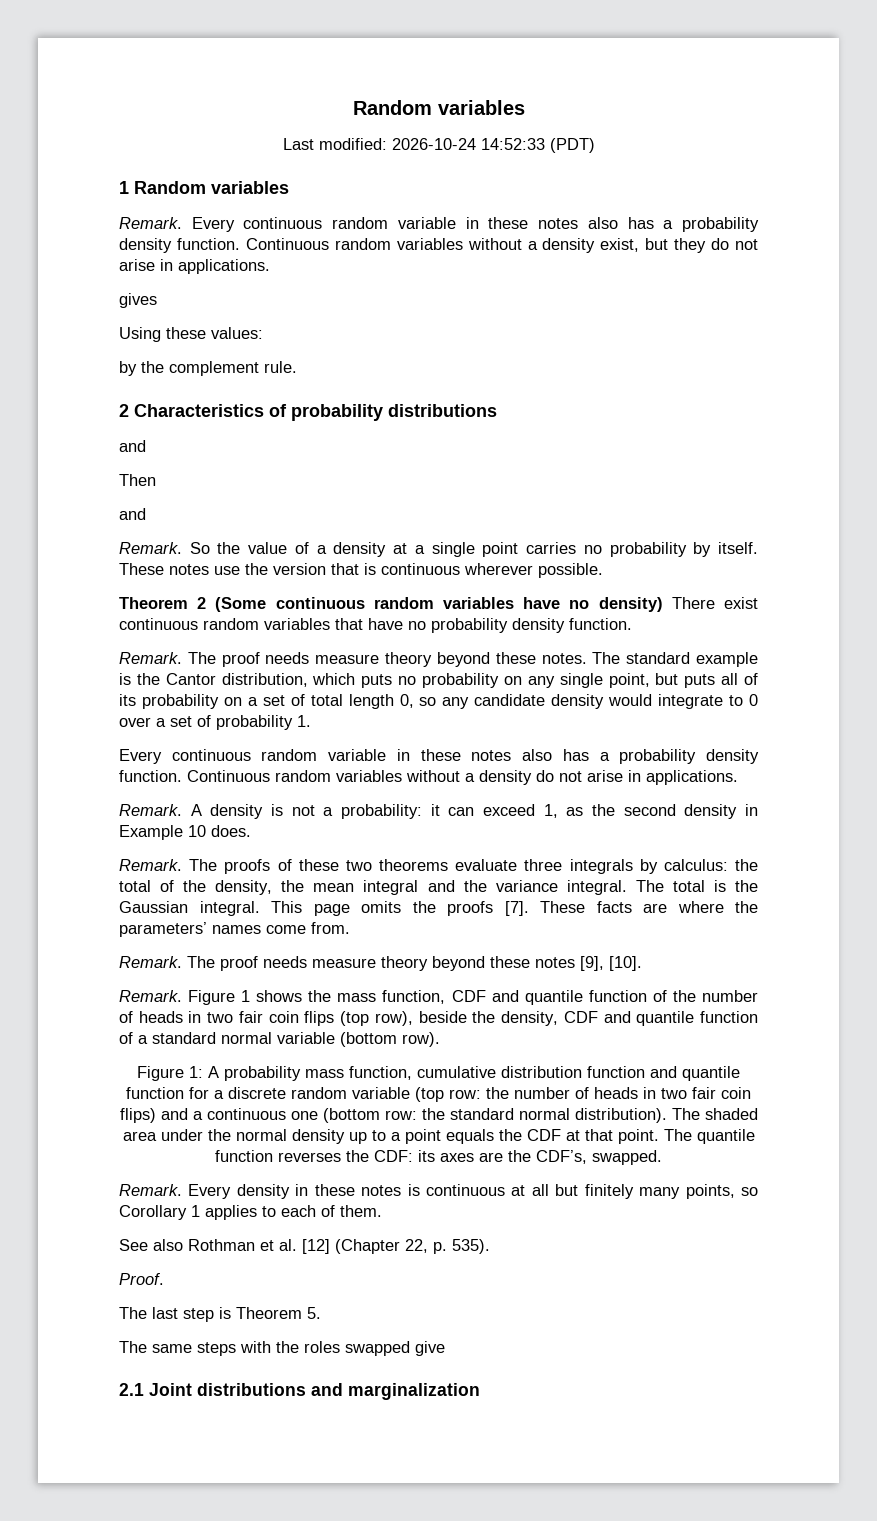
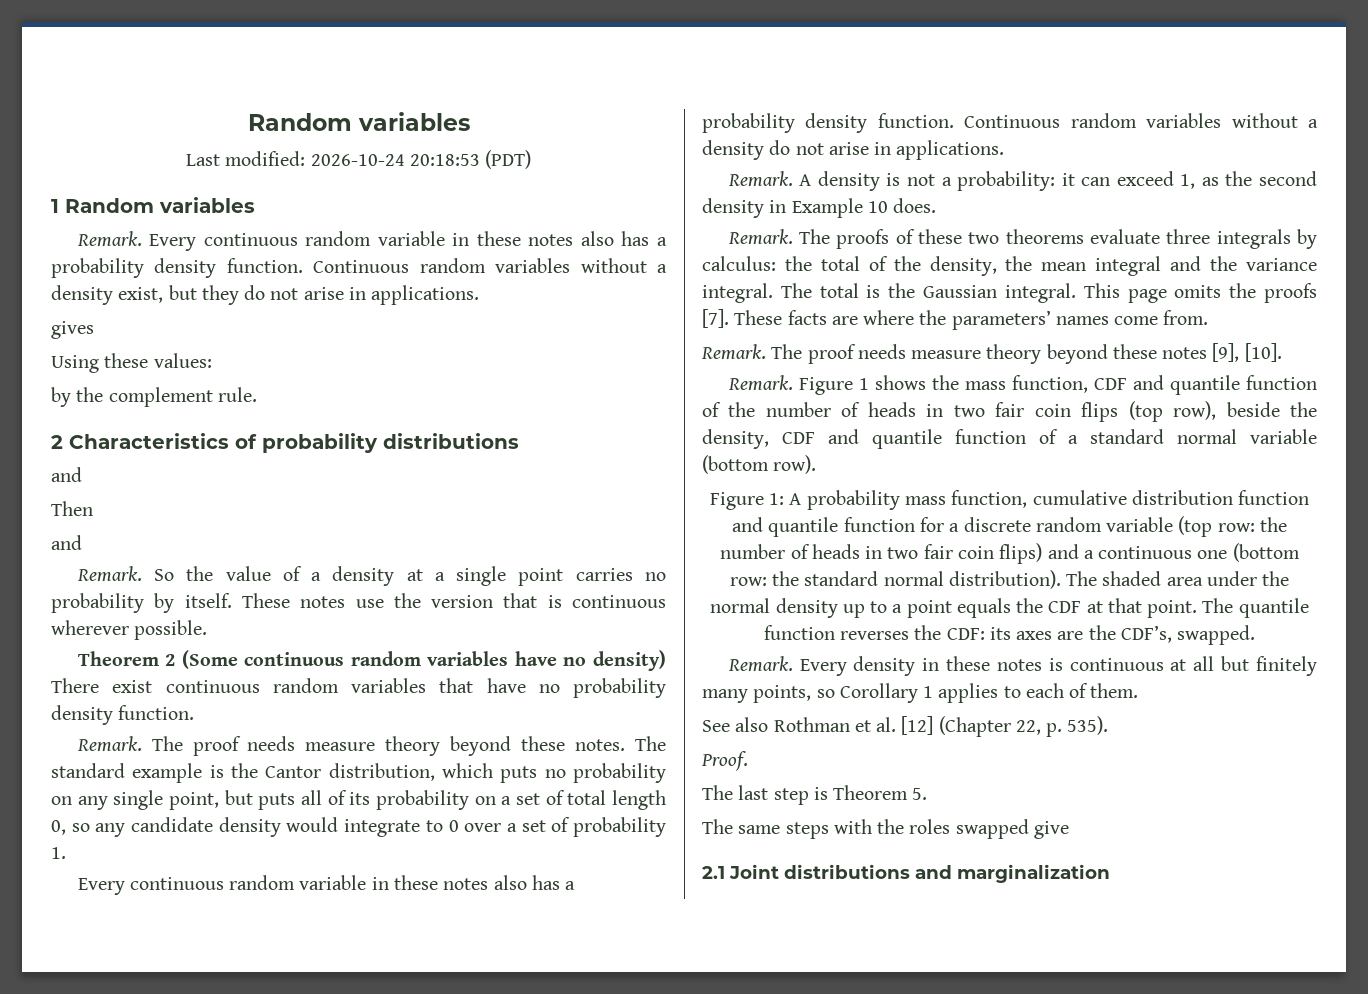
- Last modified: 2026-10-24 14:52:33 (PDT)
+ Last modified: 2026-10-24 20:18:53 (PDT)

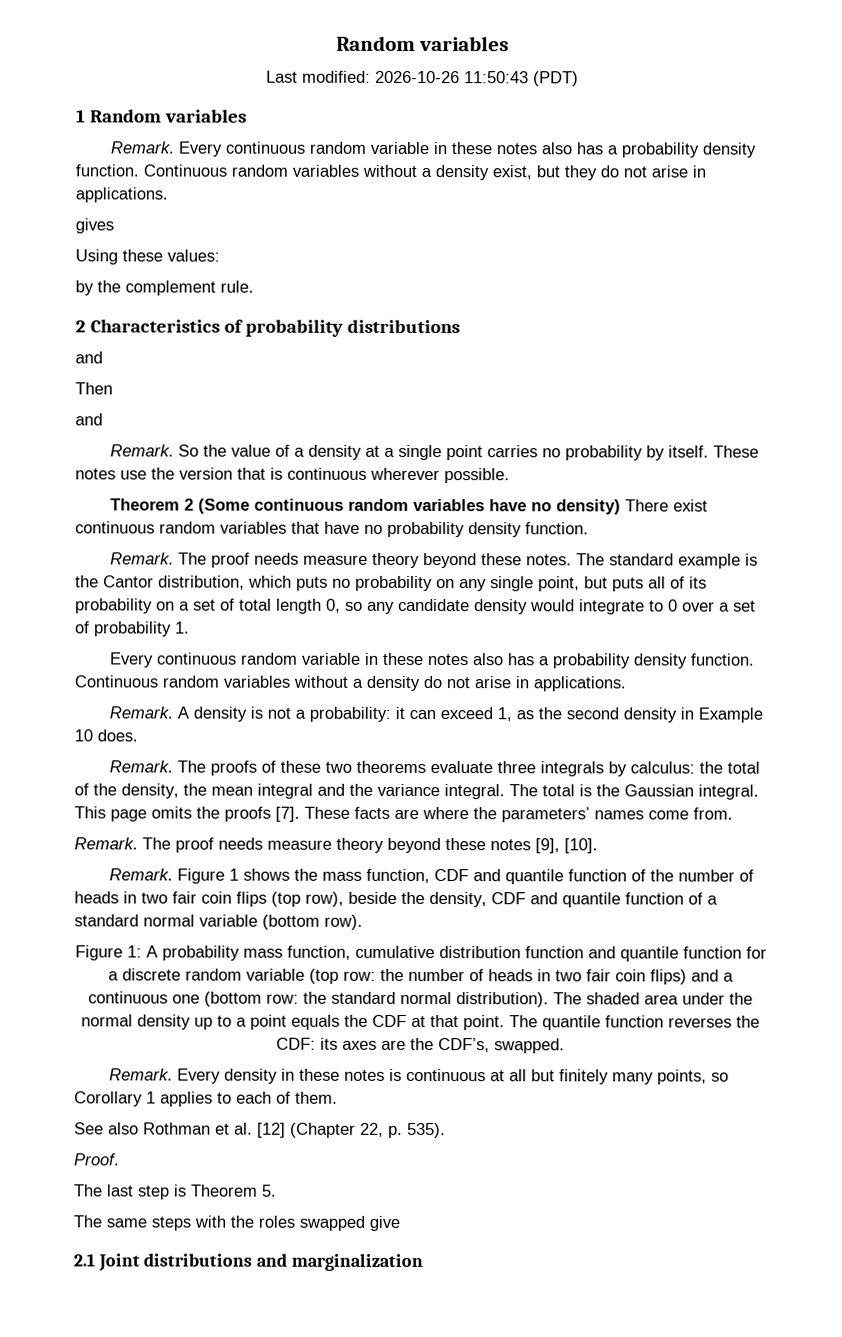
- Last modified: 2026-10-24 20:18:53 (PDT)
+ Last modified: 2026-10-26 11:50:43 (PDT)

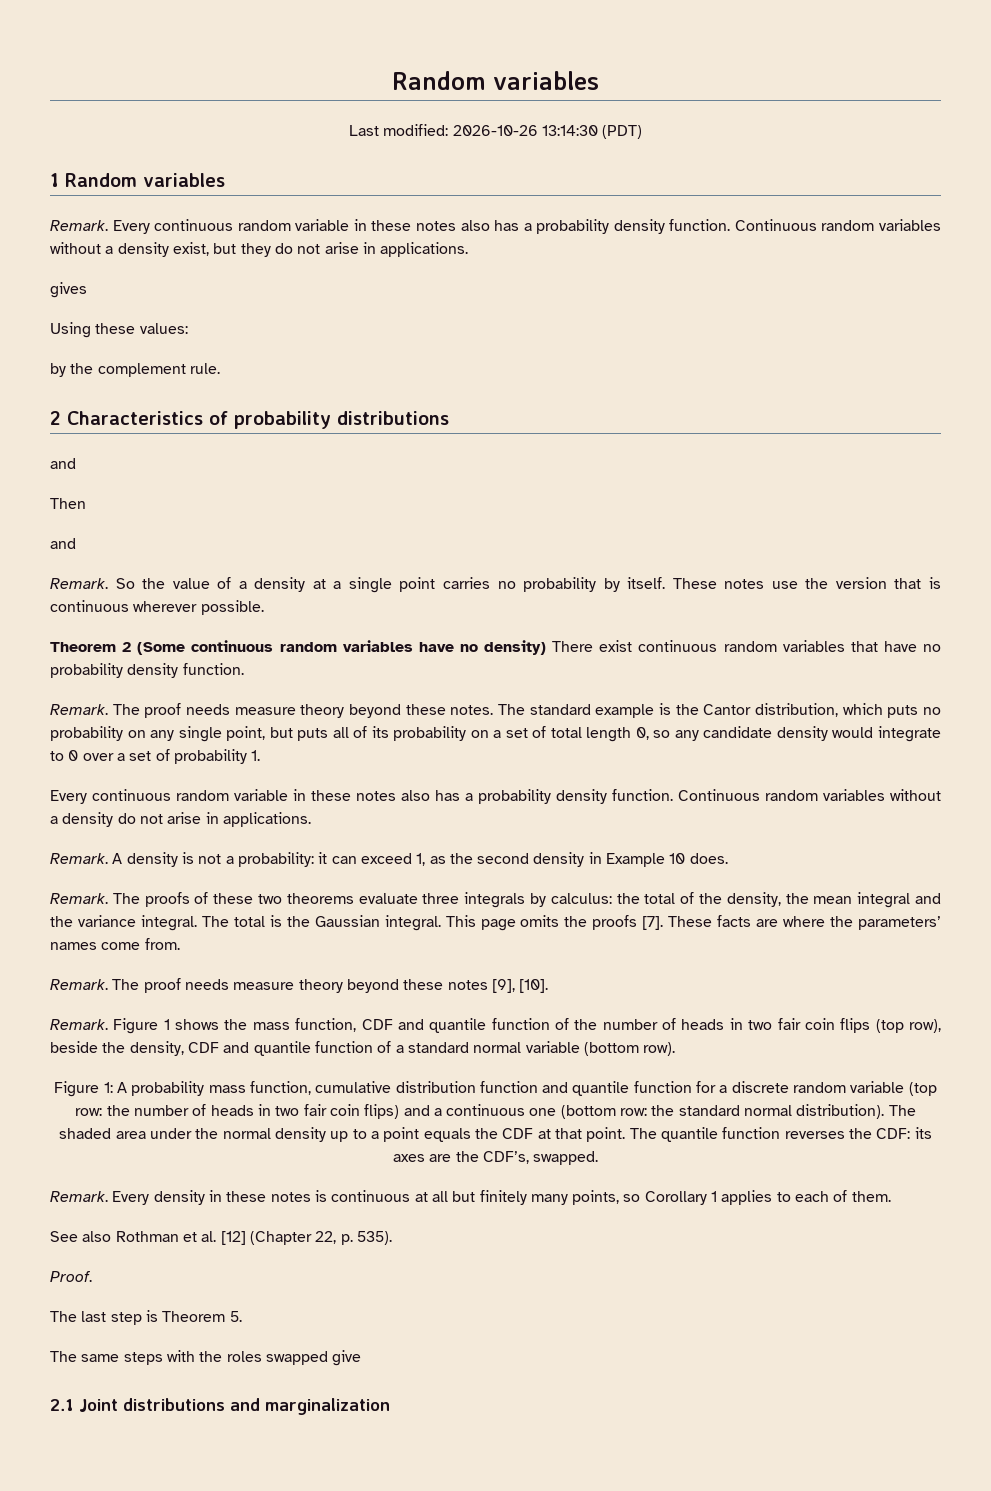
- Last modified: 2026-10-26 11:50:43 (PDT)
+ Last modified: 2026-10-26 13:14:30 (PDT)

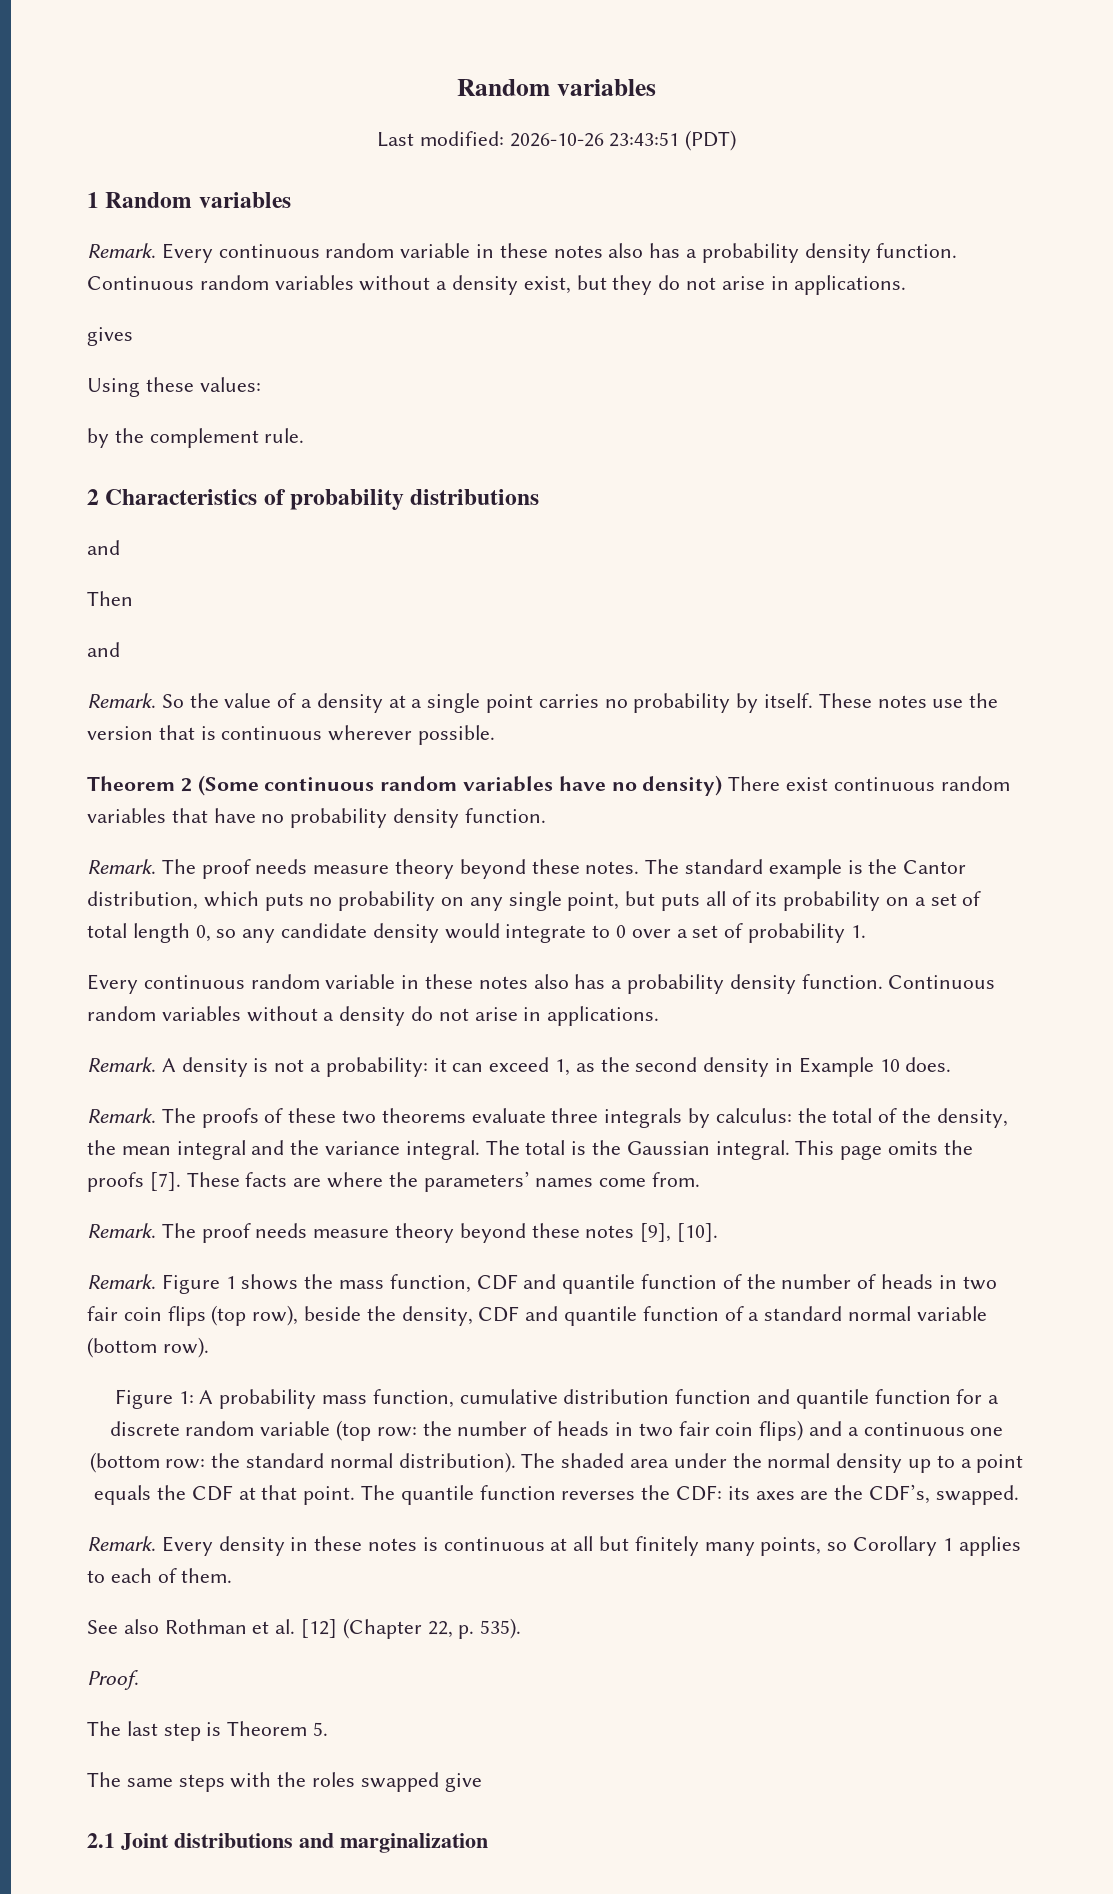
- Last modified: 2026-10-26 13:14:30 (PDT)
+ Last modified: 2026-10-26 23:43:51 (PDT)

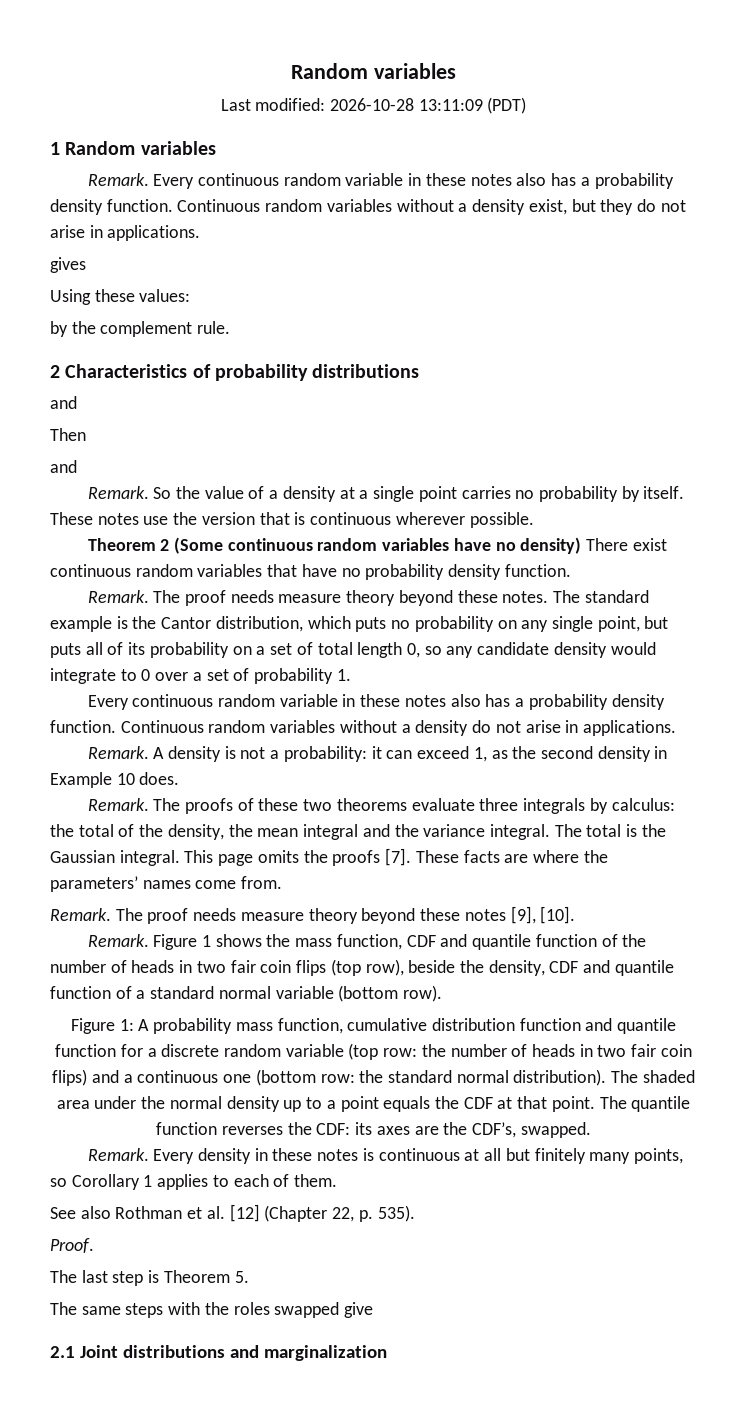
- Last modified: 2026-10-26 23:43:51 (PDT)
+ Last modified: 2026-10-28 13:11:09 (PDT)

